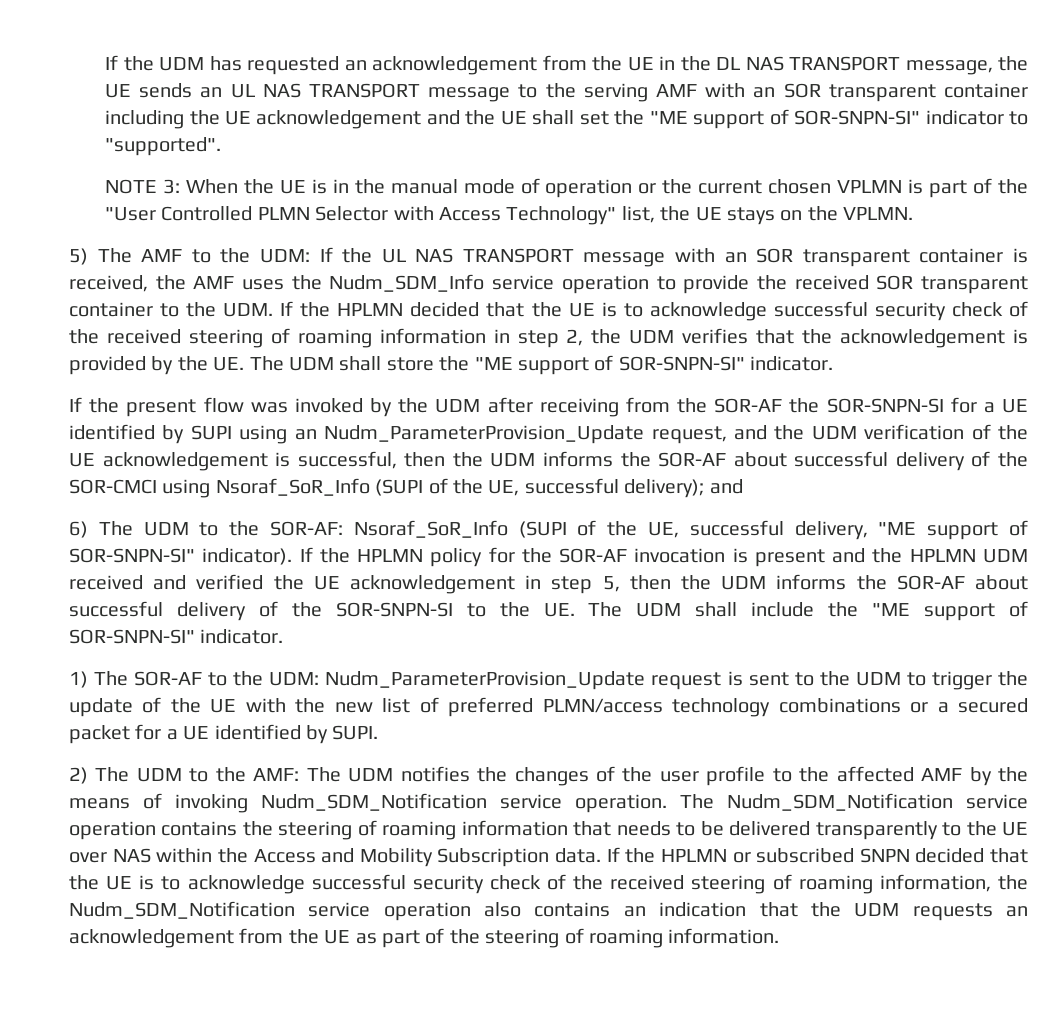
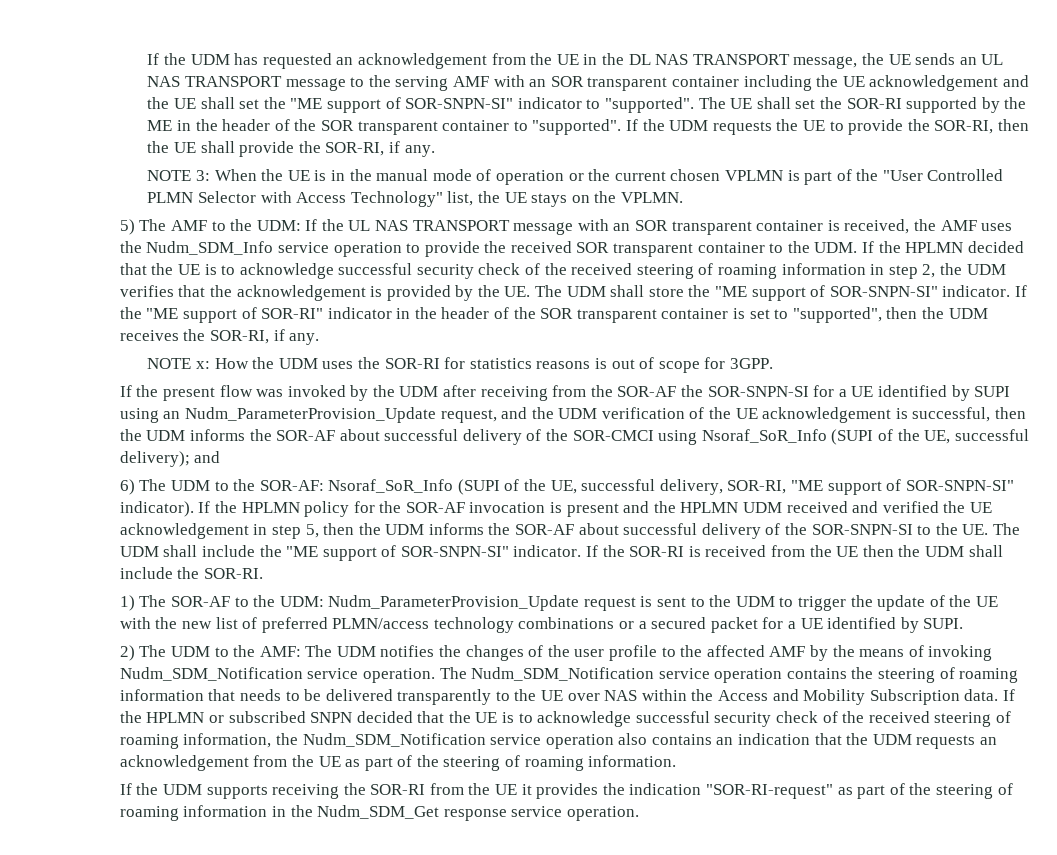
+ The UE shall set the SOR-RI supported by the ME in the header of the SOR transparent container to "supported". If the UDM requests the UE to provide the SOR-RI, then the UE shall provide the SOR-RI, if any.
+ If the "ME support of SOR-RI" indicator in the header of the SOR transparent container is set to "supported", then the UDM receives the SOR-RI, if any.
+ NOTE x: How the UDM uses the SOR-RI for statistics reasons is out of scope for 3GPP.
- 6) The UDM to the SOR-AF: Nsoraf_SoR_Info (SUPI of the UE, successful delivery, "ME support of SOR-SNPN-SI" indicator).
+ 6) The UDM to the SOR-AF: Nsoraf_SoR_Info (SUPI of the UE, successful delivery, SOR-RI, "ME support of SOR-SNPN-SI" indicator).
+ If the SOR-RI is received from the UE then the UDM shall include the SOR-RI.
+ If the UDM supports receiving the SOR-RI from the UE it provides the indication "SOR-RI-request" as part of the steering of roaming information in the Nudm_SDM_Get response service operation.

